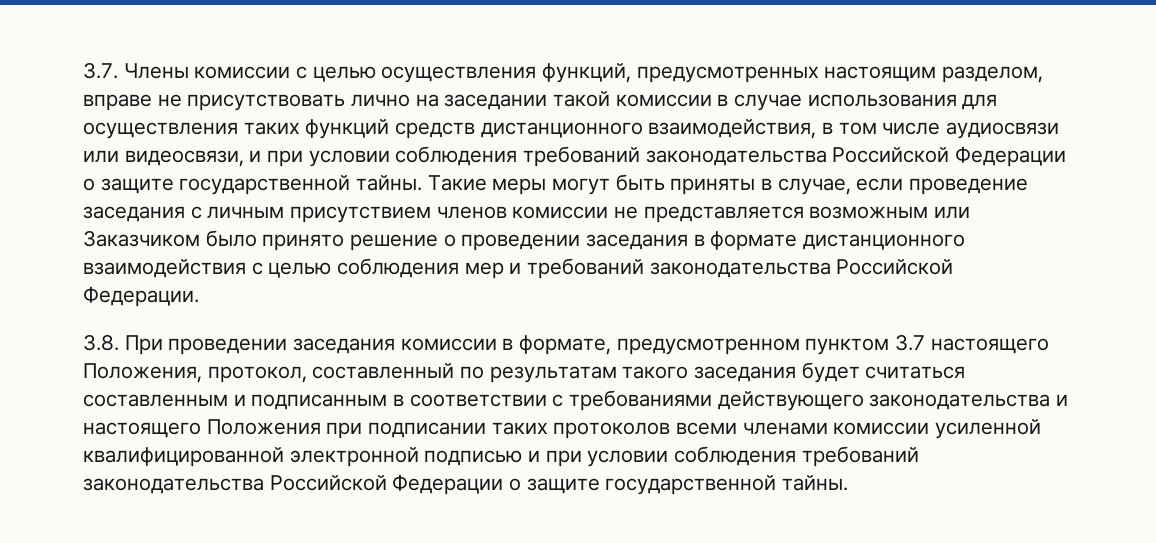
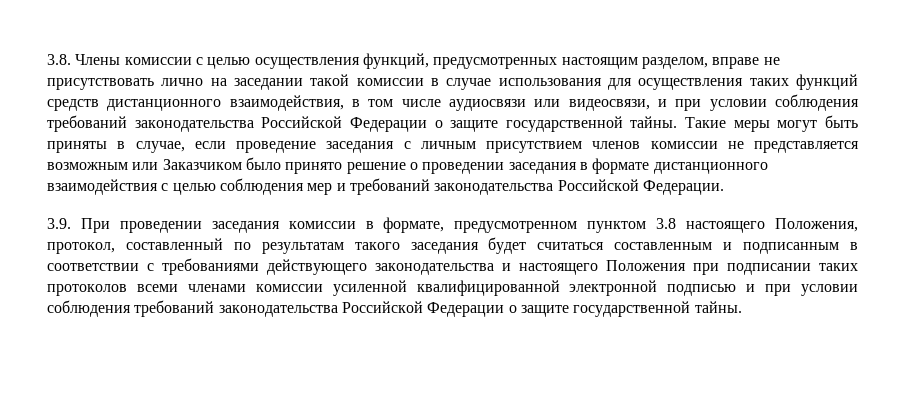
- 3.7. Члены комиссии с целью осуществления функций, предусмотренных настоящим разделом, вправе не присутствовать лично на заседании такой комиссии в случае использования для осуществления таких функций средств дистанционного взаимодействия, в том числе аудиосвязи или видеосвязи, и при условии соблюдения требований законодательства Российской Федерации о защите государственной тайны.
+ 3.8. Члены комиссии с целью осуществления функций, предусмотренных настоящим разделом, вправе не присутствовать лично на заседании такой комиссии в случае использования для осуществления таких функций средств дистанционного взаимодействия, в том числе аудиосвязи или видеосвязи, и при условии соблюдения требований законодательства Российской Федерации о защите государственной тайны.
- 3.8. При проведении заседания комиссии в формате, предусмотренном пунктом 3.7 настоящего Положения, протокол, составленный по результатам такого заседания будет считаться составленным и подписанным в соответствии с требованиями действующего законодательства и настоящего Положения при подписании таких протоколов всеми членами комиссии усиленной квалифицированной электронной подписью и при условии соблюдения требований законодательства Российской Федерации о защите государственной тайны.
+ 3.9. При проведении заседания комиссии в формате, предусмотренном пунктом 3.8 настоящего Положения, протокол, составленный по результатам такого заседания будет считаться составленным и подписанным в соответствии с требованиями действующего законодательства и настоящего Положения при подписании таких протоколов всеми членами комиссии усиленной квалифицированной электронной подписью и при условии соблюдения требований законодательства Российской Федерации о защите государственной тайны.

